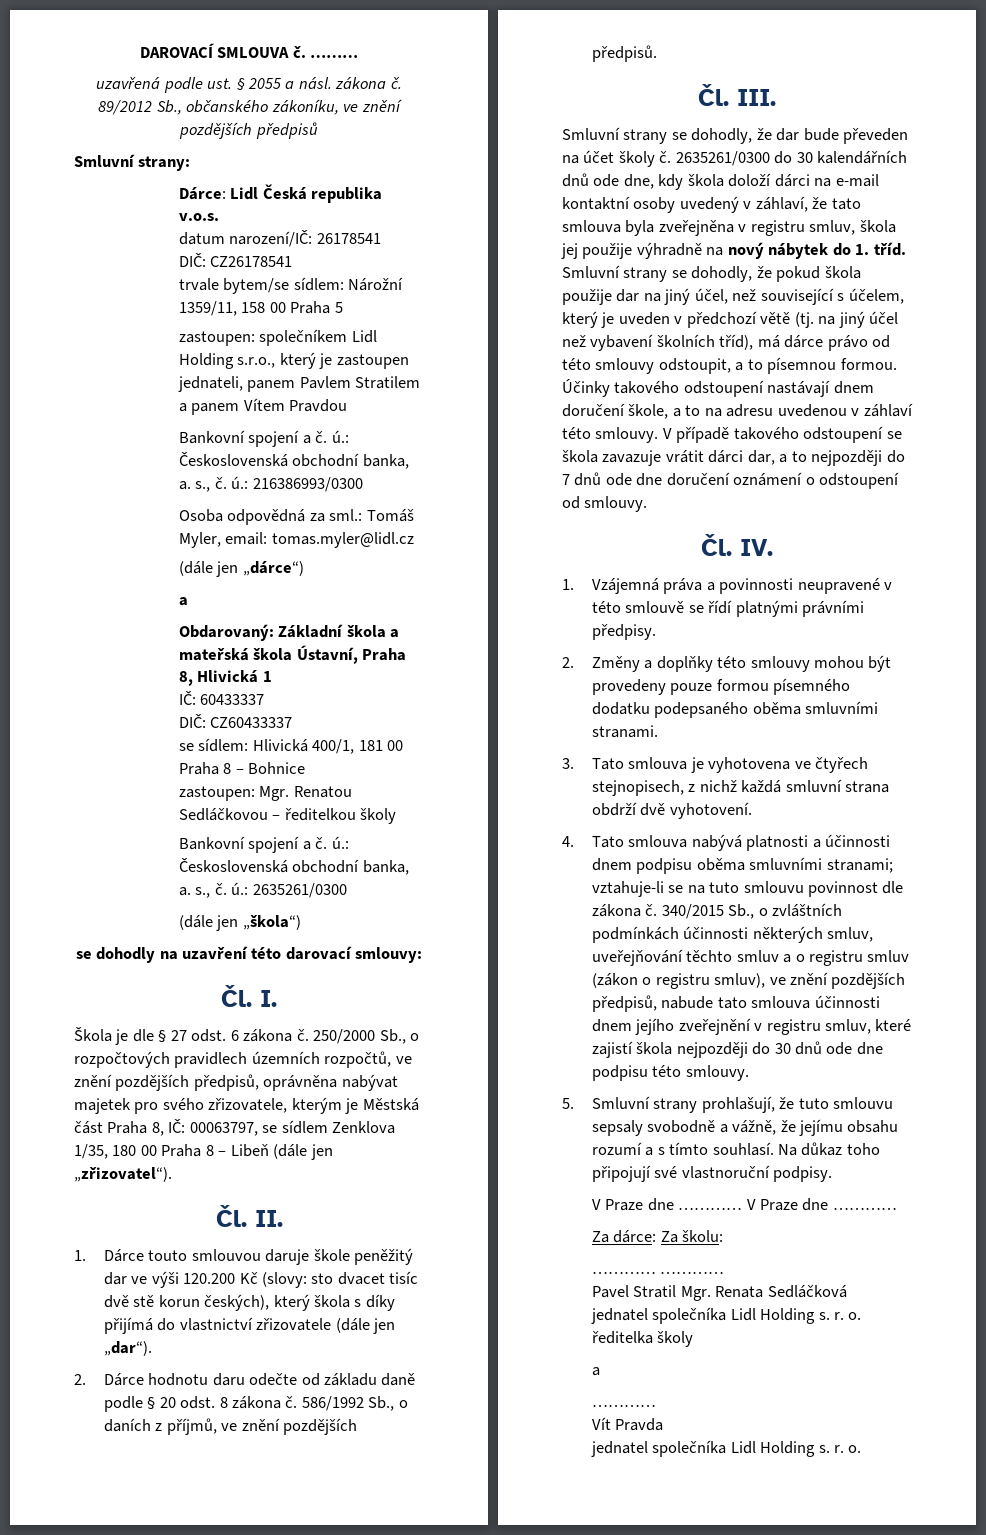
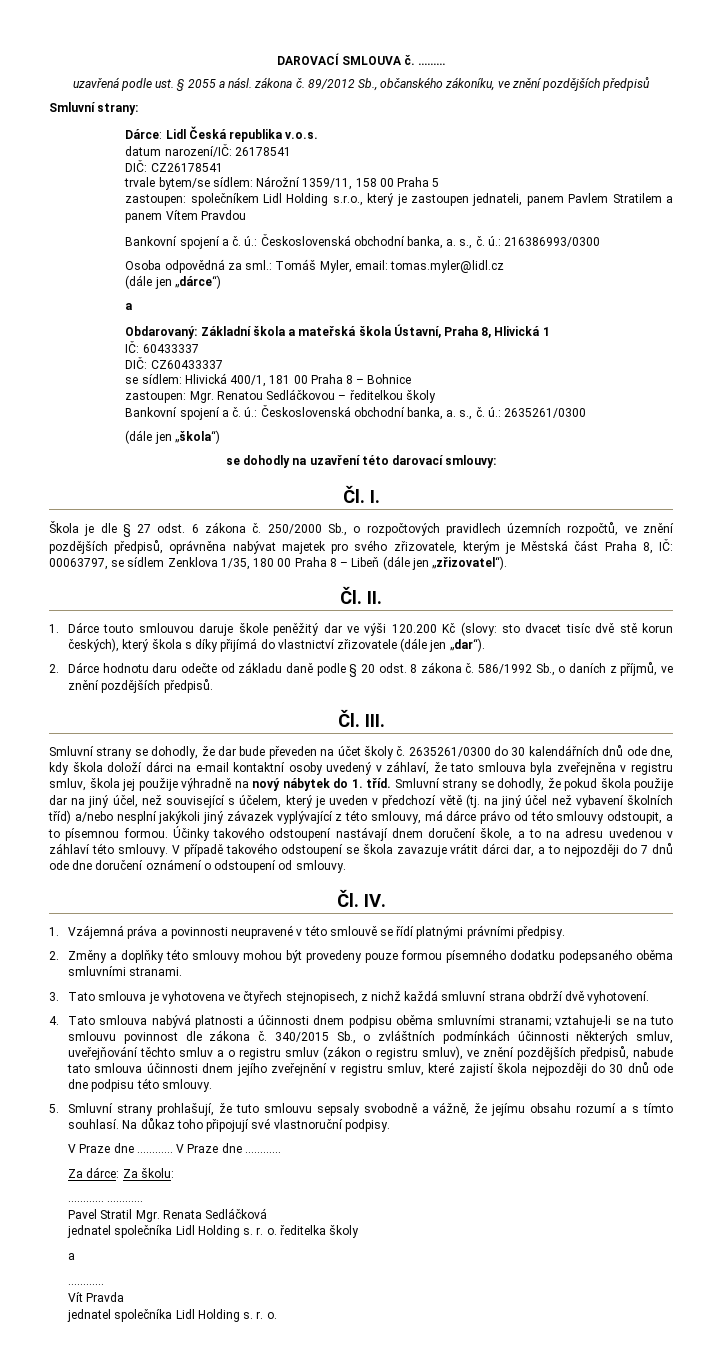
- Smluvní strany se dohodly, že pokud škola použije dar na jiný účel, než související s účelem, který je uveden v předchozí větě (tj. na jiný účel než vybavení školních tříd), má dárce právo od této smlouvy odstoupit, a to písemnou formou.
+ Smluvní strany se dohodly, že pokud škola použije dar na jiný účel, než související s účelem, který je uveden v předchozí větě (tj. na jiný účel než vybavení školních tříd) a/nebo nesplní jakýkoli jiný závazek vyplývající z této smlouvy, má dárce právo od této smlouvy odstoupit, a to písemnou formou.

